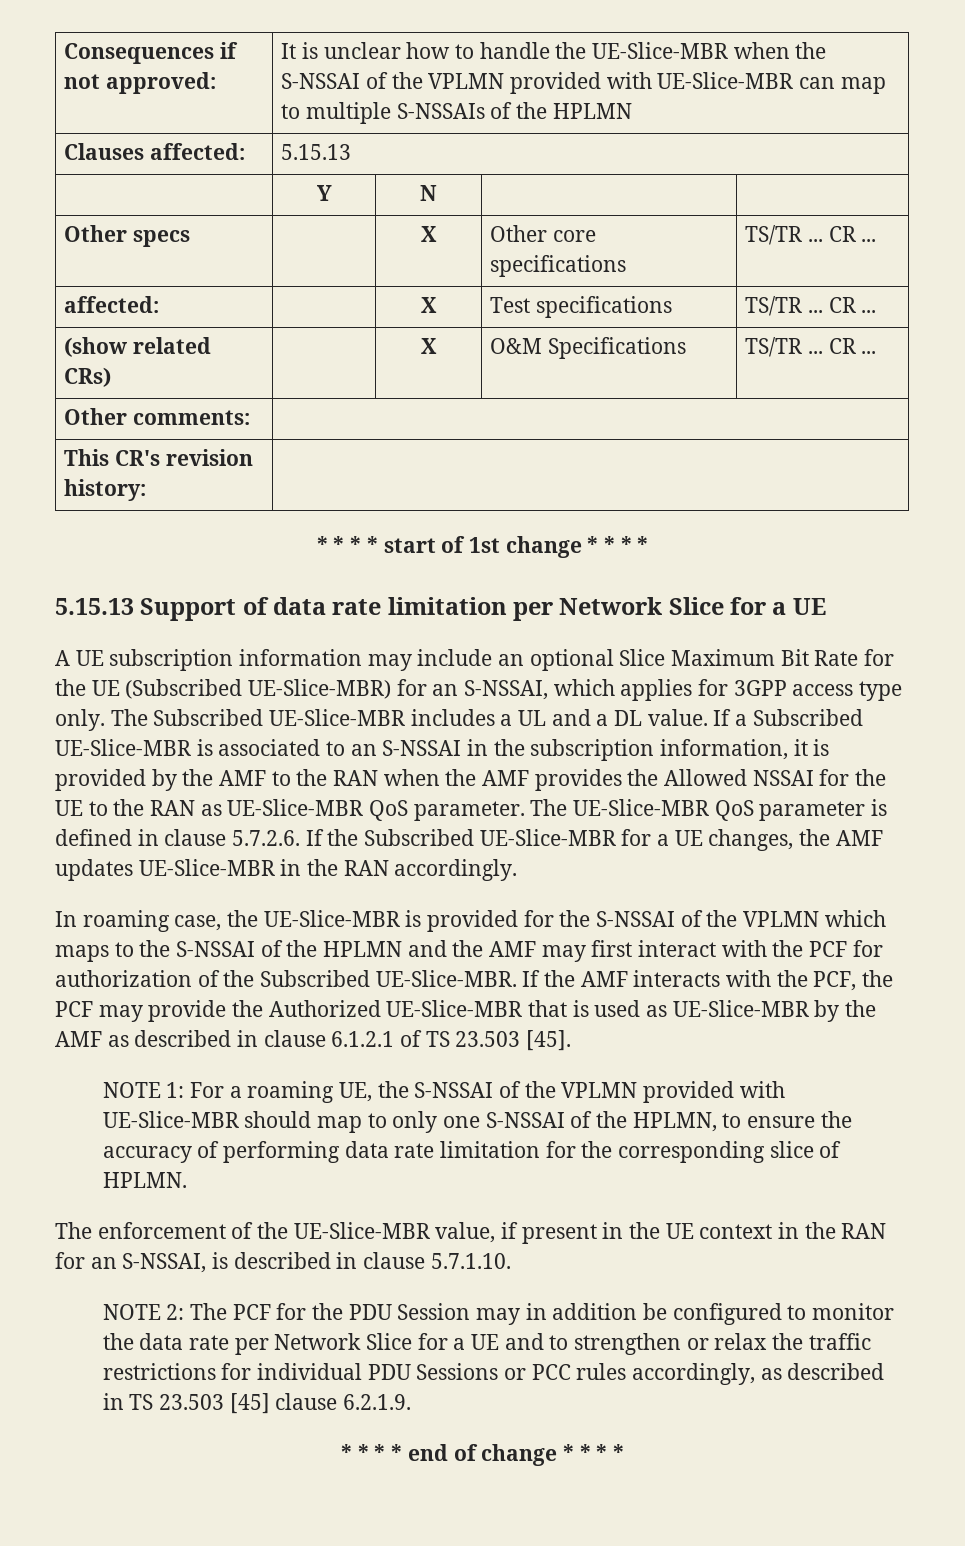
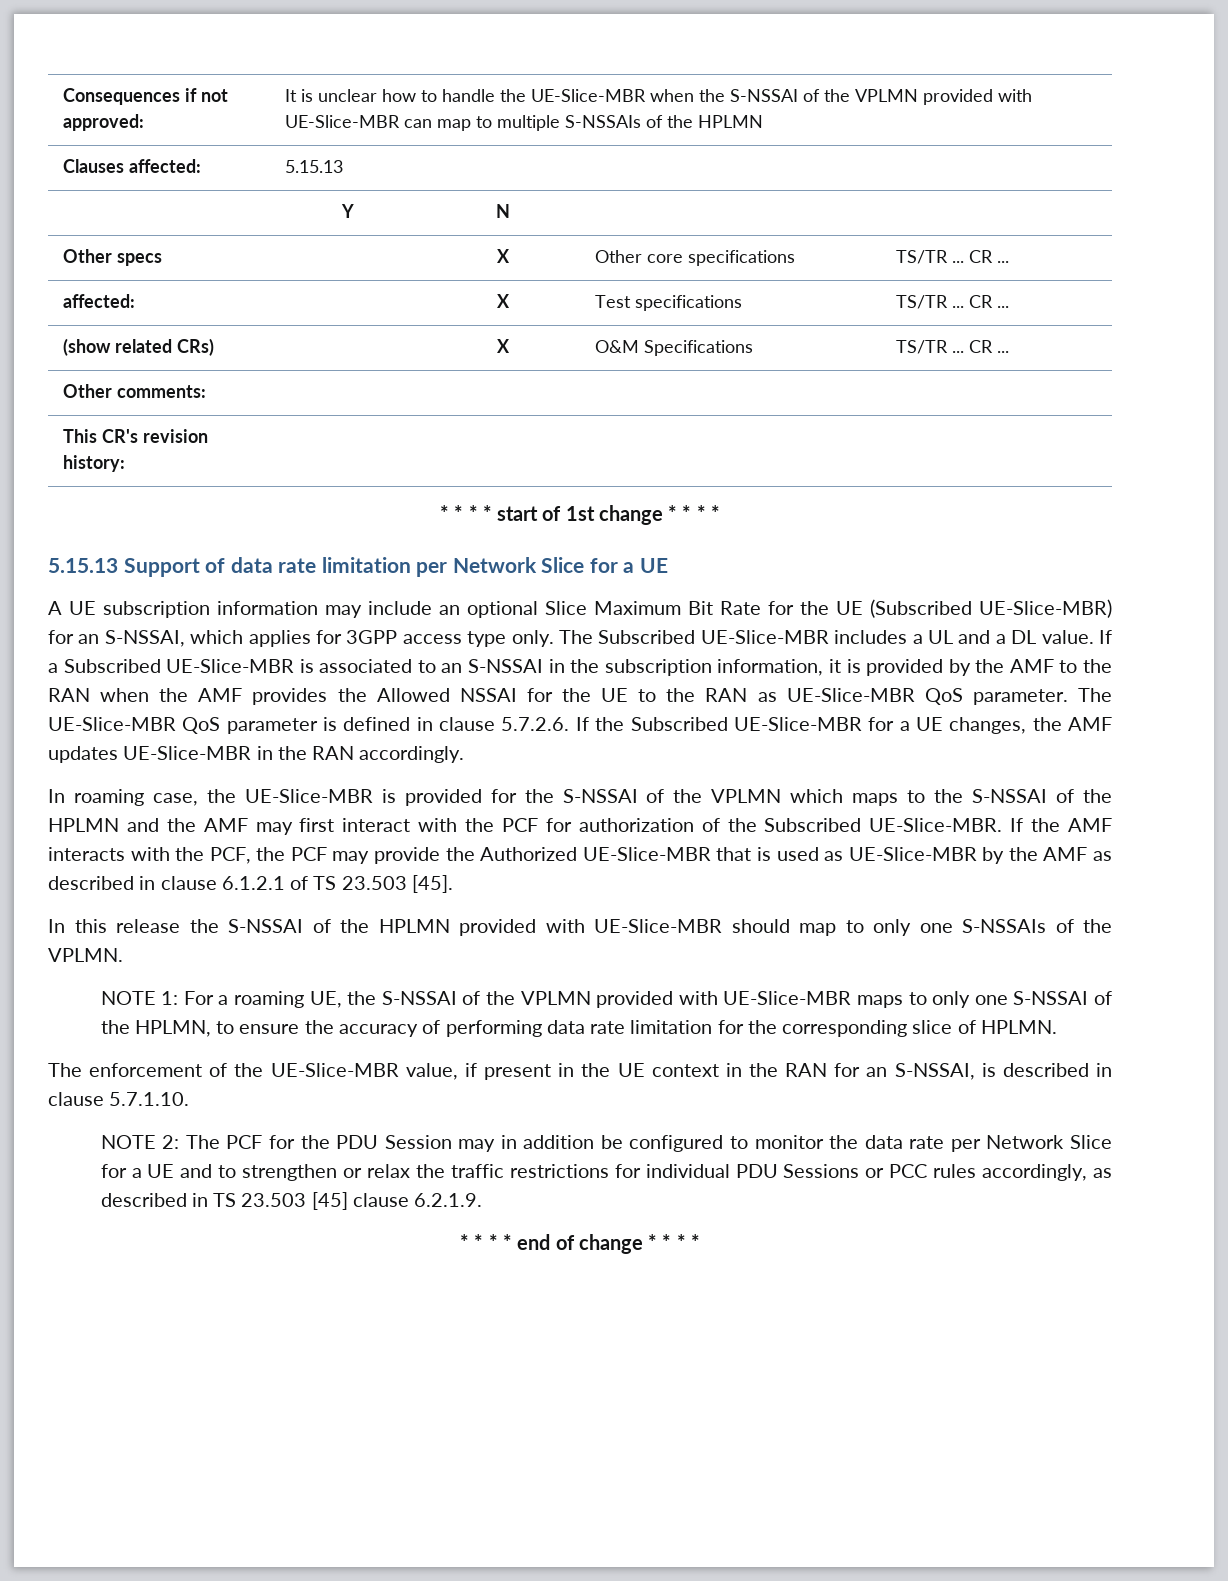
+ In this release the S-NSSAI of the HPLMN provided with UE-Slice-MBR should map to only one S-NSSAIs of the VPLMN.
- NOTE 1: For a roaming UE, the S-NSSAI of the VPLMN provided with UE-Slice-MBR should map to only one S-NSSAI of the HPLMN, to ensure the accuracy of performing data rate limitation for the corresponding slice of HPLMN.
+ NOTE 1: For a roaming UE, the S-NSSAI of the VPLMN provided with UE-Slice-MBR maps to only one S-NSSAI of the HPLMN, to ensure the accuracy of performing data rate limitation for the corresponding slice of HPLMN.

